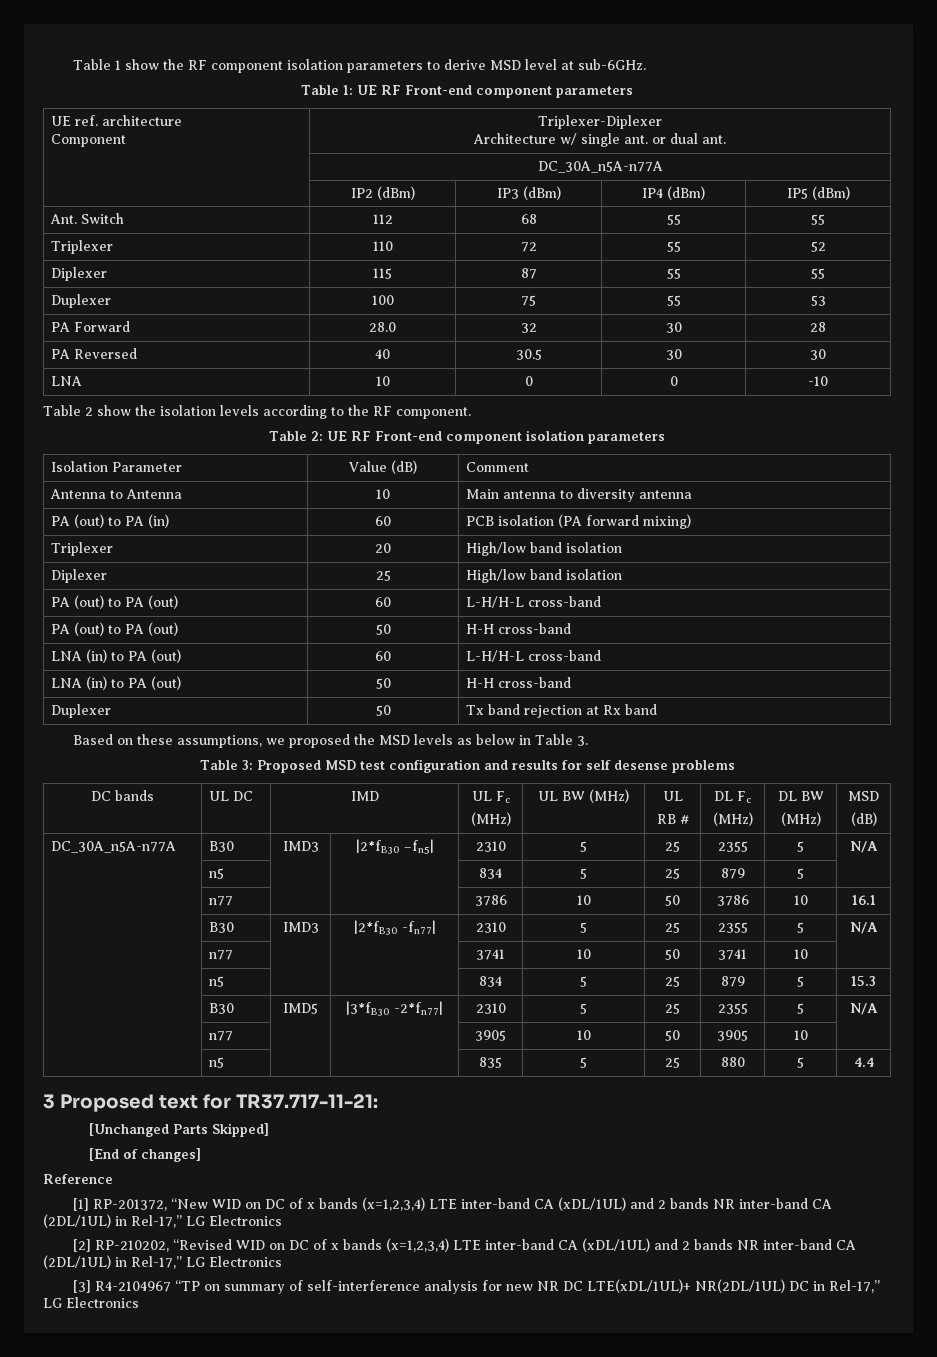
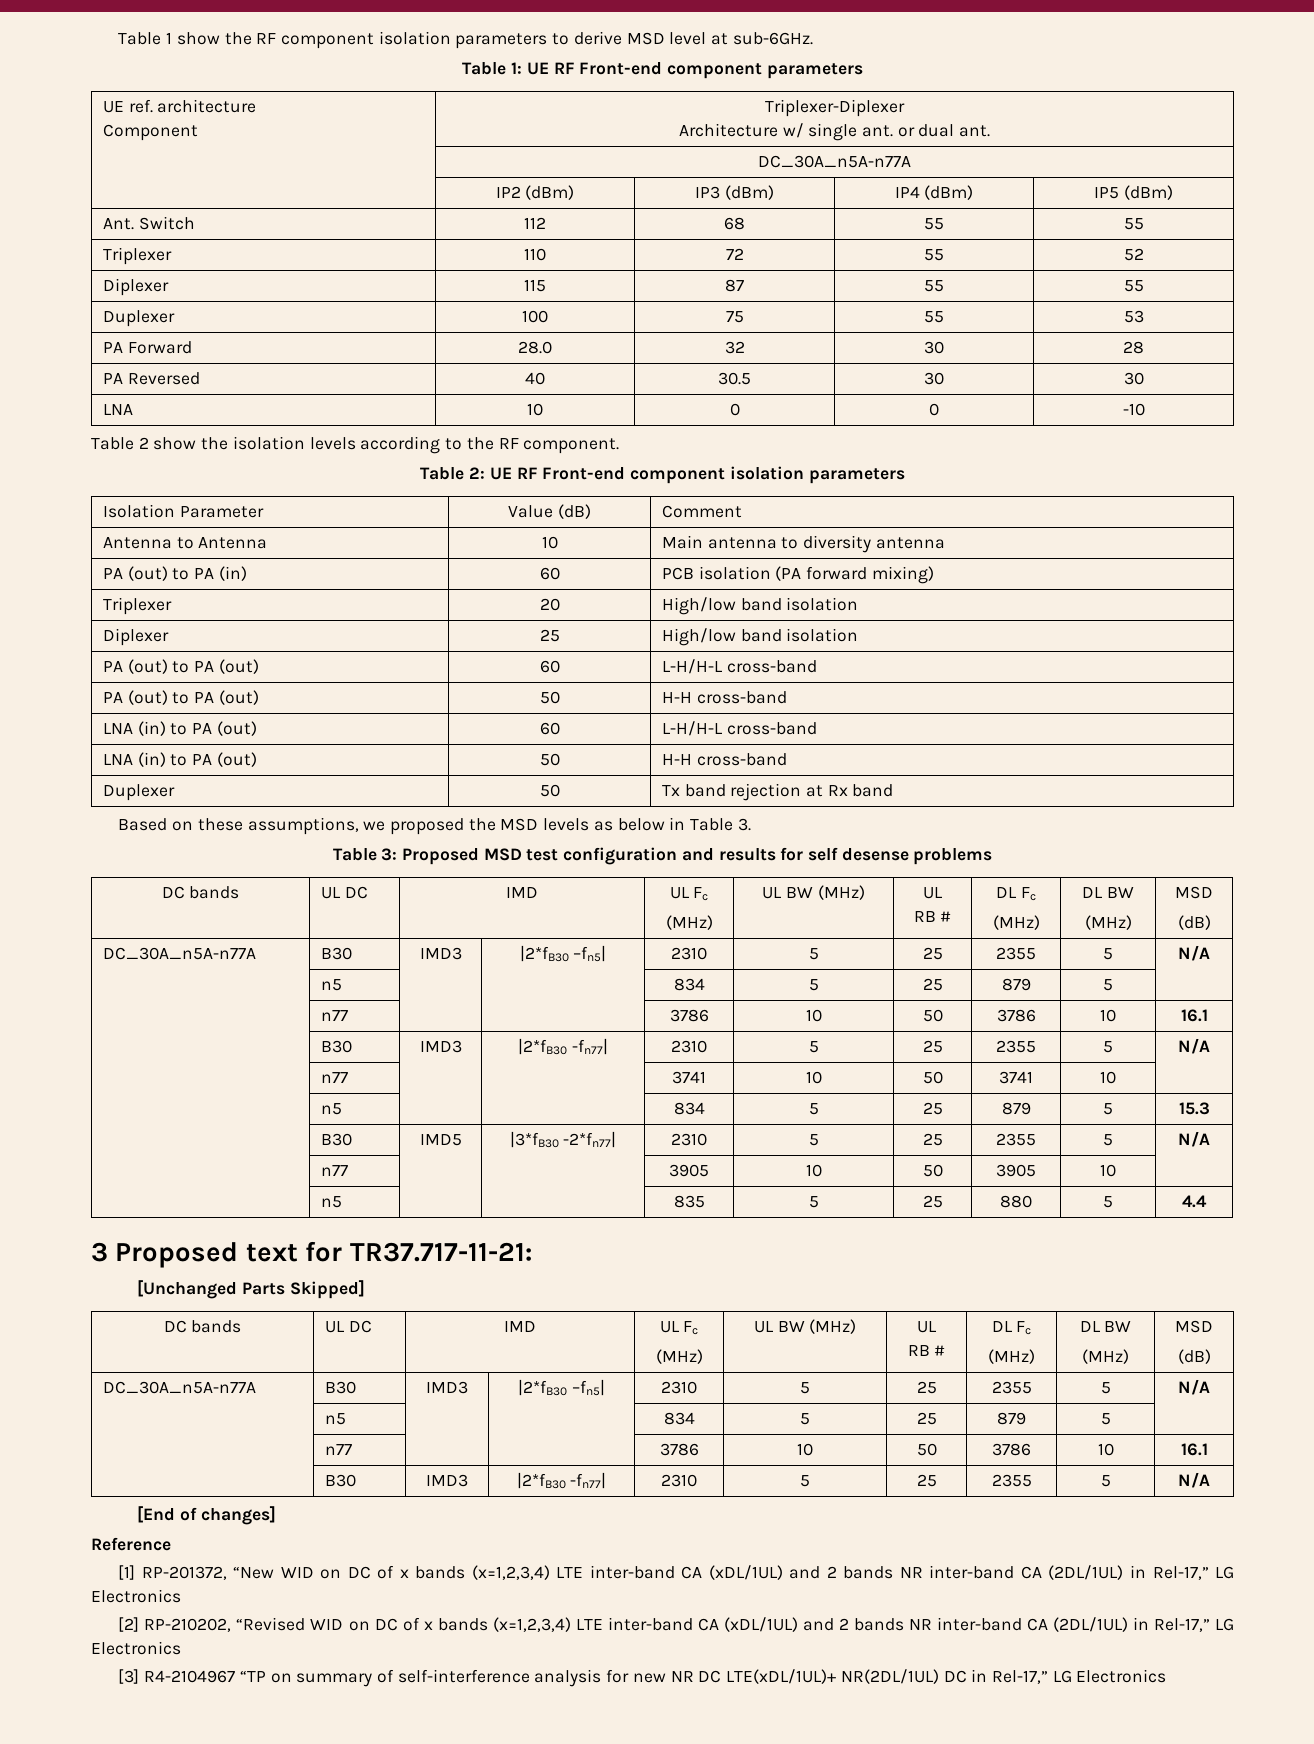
  [Unchanged Parts Skipped]
+ DC bands | UL DC | IMD | UL Fc
+ (MHz) | UL BW (MHz) | UL
+ RB # | DL Fc
+ (MHz) | DL BW
+ (MHz) | MSD
+ (dB)
+ DC_30A_n5A-n77A | B30 | IMD3 | |2*fB30 –fn5| | 2310 | 5 | 25 | 2355 | 5 | N/A
+ | n5 | | | 834 | 5 | 25 | 879 | 5 |
+ | n77 | | | 3786 | 10 | 50 | 3786 | 10 | 16.1
+ | B30 | IMD3 | |2*fB30 -fn77| | 2310 | 5 | 25 | 2355 | 5 | N/A

